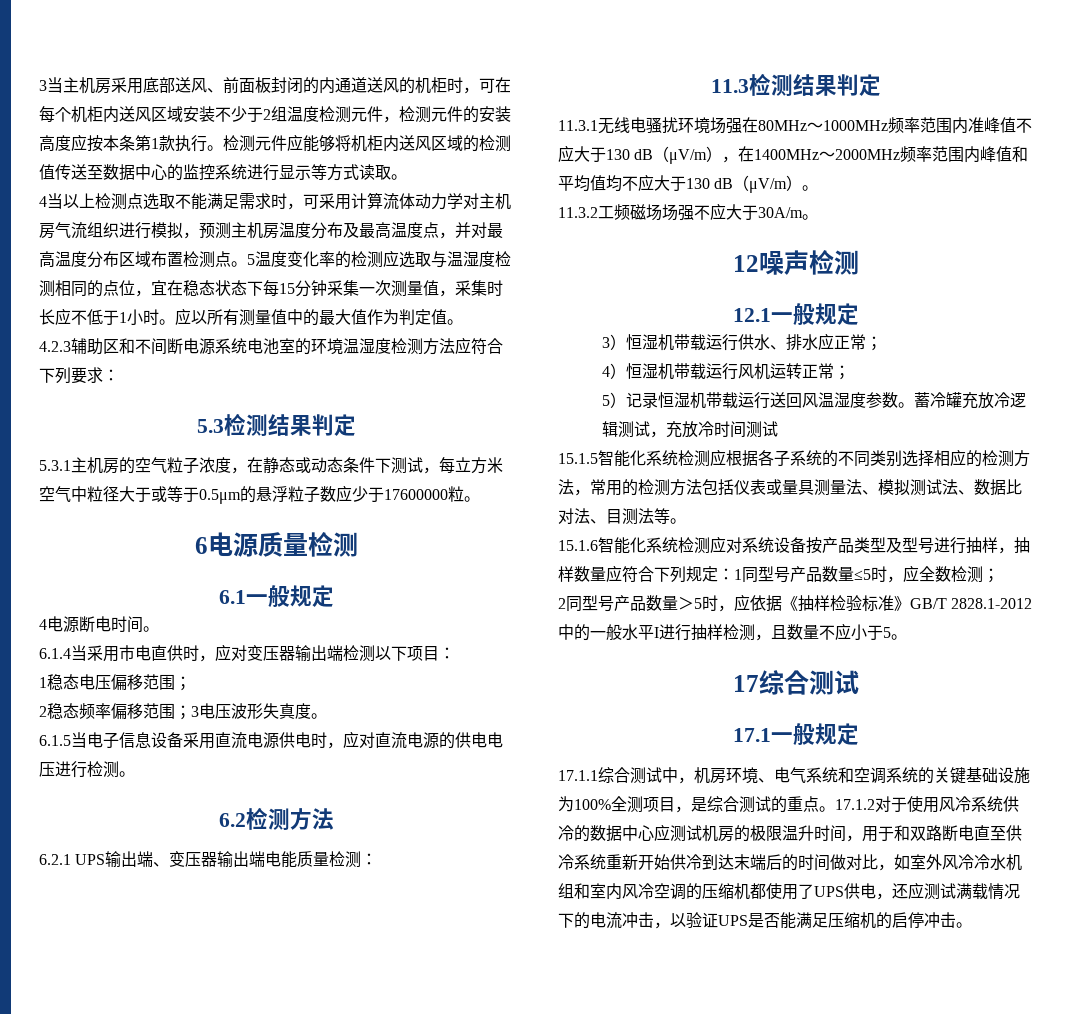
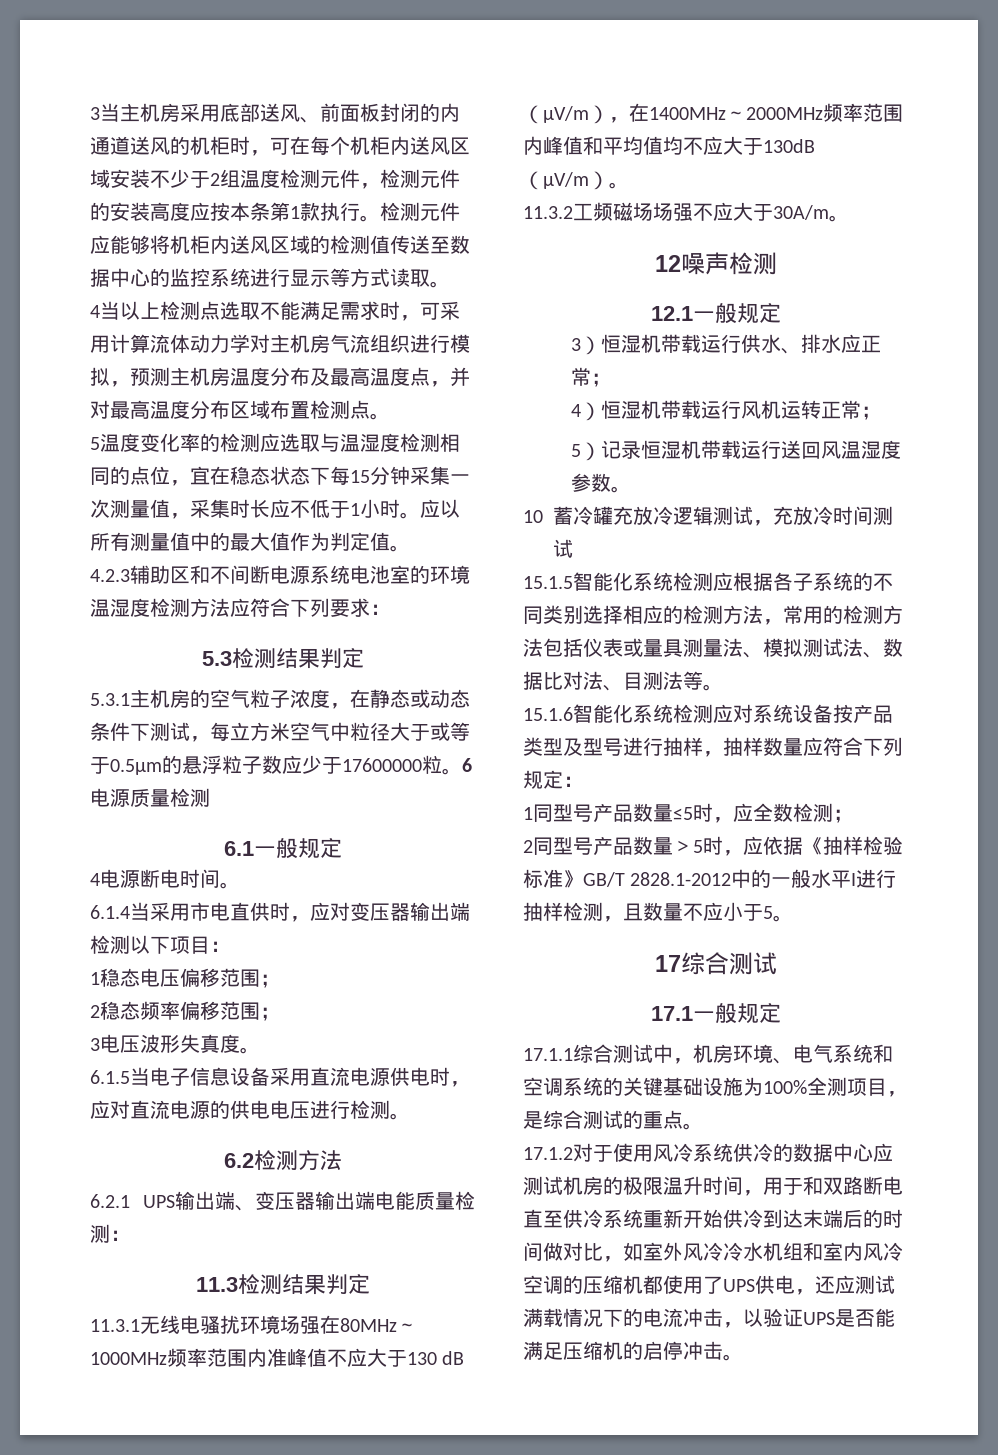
- 4当以上检测点选取不能满足需求时，可采用计算流体动力学对主机房气流组织进行模拟，预测主机房温度分布及最高温度点，并对最高温度分布区域布置检测点。5温度变化率的检测应选取与温湿度检测相同的点位，宜在稳态状态下每15分钟采集一次测量值，采集时长应不低于1小时。
+ 4当以上检测点选取不能满足需求时，可采用计算流体动力学对主机房气流组织进行模拟，预测主机房温度分布及最高温度点，并对最高温度分布区域布置检测点。
+ 5温度变化率的检测应选取与温湿度检测相同的点位，宜在稳态状态下每15分钟采集一次测量值，采集时长应不低于1小时。
- 5.3.1主机房的空气粒子浓度，在静态或动态条件下测试，每立方米空气中粒径大于或等于0.5μm的悬浮粒子数应少于17600000粒。
- 6电源质量检测
+ 5.3.1主机房的空气粒子浓度，在静态或动态条件下测试，每立方米空气中粒径大于或等于0.5μm的悬浮粒子数应少于17600000粒。6电源质量检测
- 2稳态频率偏移范围；3电压波形失真度。
+ 2稳态频率偏移范围；
+ 3电压波形失真度。
- 11.3.1无线电骚扰环境场强在80MHz～1000MHz频率范围内准峰值不应大于130 dB（μV/m），在1400MHz～2000MHz频率范围内峰值和平均值均不应大于130 dB（μV/m）。
+ 11.3.1无线电骚扰环境场强在80MHz～1000MHz频率范围内准峰值不应大于130 dB（μV/m），在1400MHz～2000MHz频率范围内峰值和平均值均不应大于130dB（μV/m）。
- 5）记录恒湿机带载运行送回风温湿度参数。蓄冷罐充放冷逻辑测试，充放冷时间测试
+ 5）记录恒湿机带载运行送回风温湿度参数。
+ 10蓄冷罐充放冷逻辑测试，充放冷时间测试
- 15.1.6智能化系统检测应对系统设备按产品类型及型号进行抽样，抽样数量应符合下列规定：1同型号产品数量≤5时，应全数检测；
+ 15.1.6智能化系统检测应对系统设备按产品类型及型号进行抽样，抽样数量应符合下列规定：
+ 1同型号产品数量≤5时，应全数检测；
- 17.1.1综合测试中，机房环境、电气系统和空调系统的关键基础设施为100%全测项目，是综合测试的重点。17.1.2对于使用风冷系统供冷的数据中心应测试机房的极限温升时间，用于和双路断电直至供冷系统重新开始供冷到达末端后的时间做对比，如室外风冷冷水机组和室内风冷空调的压缩机都使用了UPS供电，还应测试满载情况下的电流冲击，以验证UPS是否能满足压缩机的启停冲击。
+ 17.1.1综合测试中，机房环境、电气系统和空调系统的关键基础设施为100%全测项目，是综合测试的重点。
+ 17.1.2对于使用风冷系统供冷的数据中心应测试机房的极限温升时间，用于和双路断电直至供冷系统重新开始供冷到达末端后的时间做对比，如室外风冷冷水机组和室内风冷空调的压缩机都使用了UPS供电，还应测试满载情况下的电流冲击，以验证UPS是否能满足压缩机的启停冲击。

